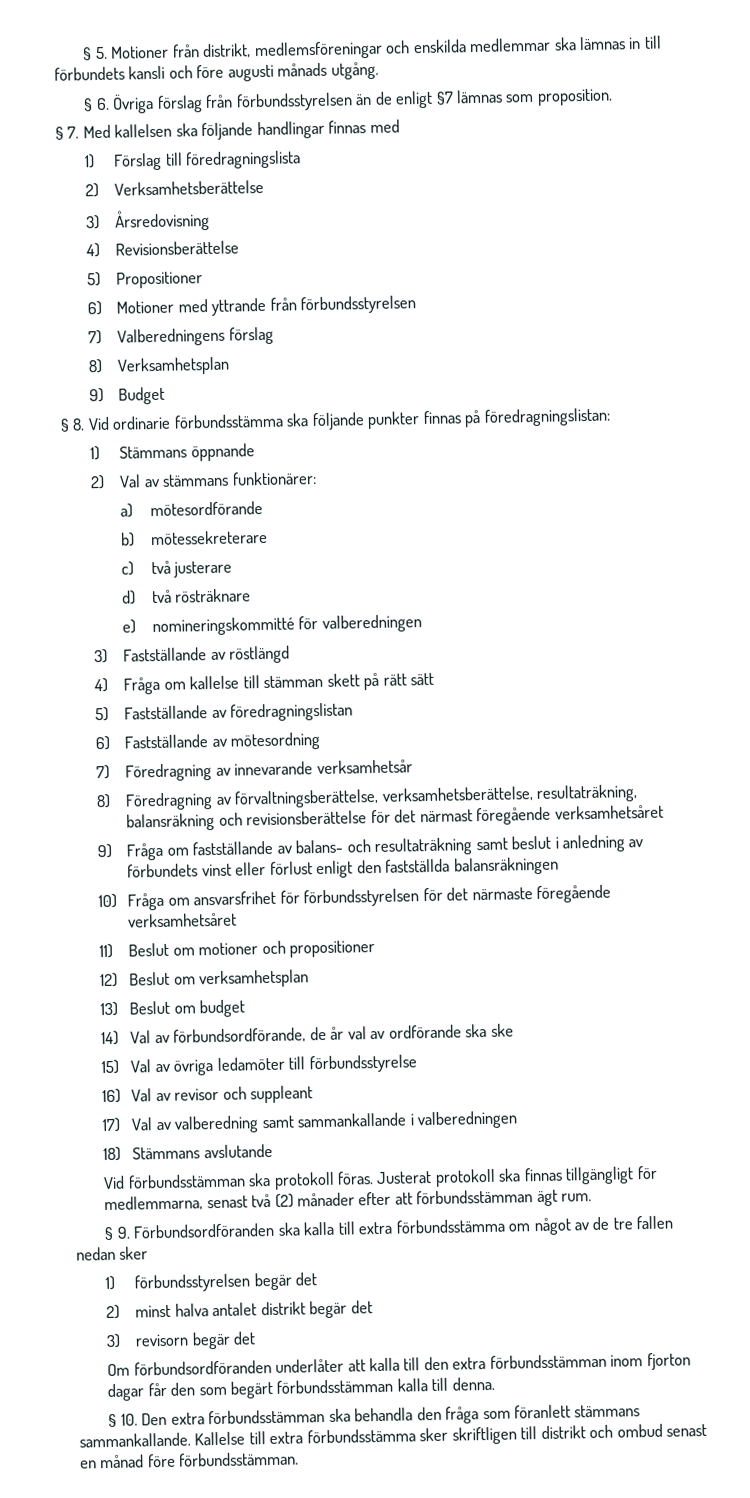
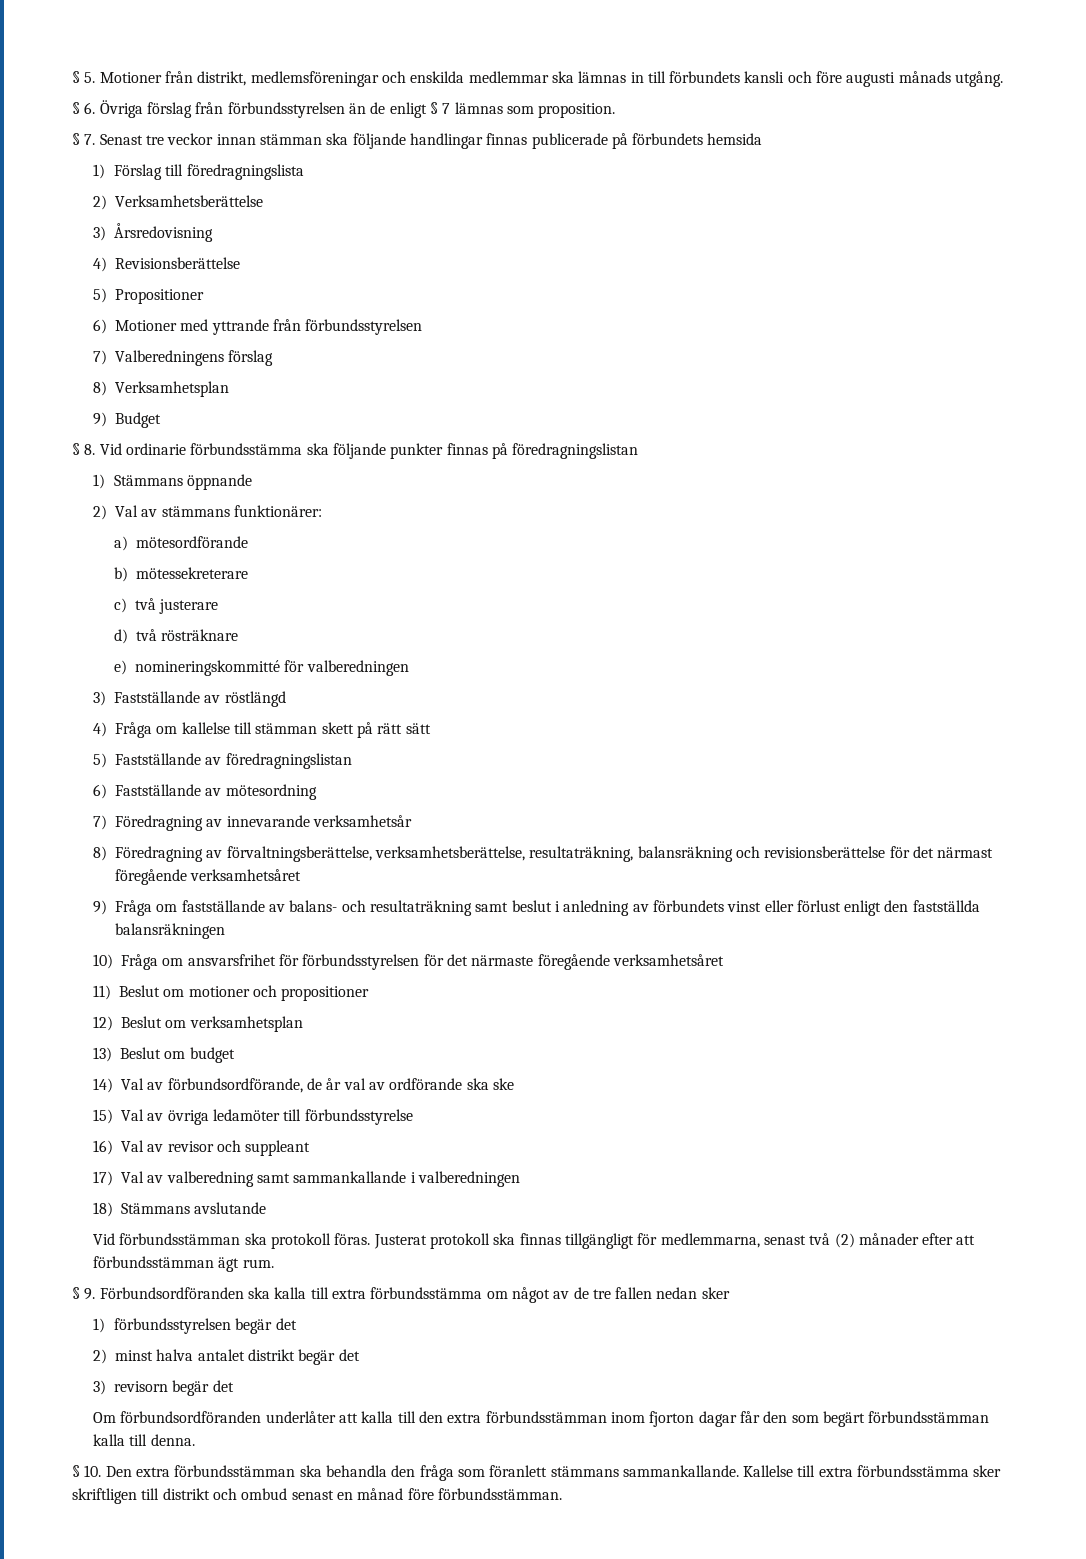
- § 6. Övriga förslag från förbundsstyrelsen än de enligt §7 lämnas som proposition.
+ § 6. Övriga förslag från förbundsstyrelsen än de enligt § 7 lämnas som proposition.
- § 7. Med kallelsen ska följande handlingar finnas med
+ § 7. Senast tre veckor innan stämman ska följande handlingar finnas publicerade på förbundets hemsida
- § 8. Vid ordinarie förbundsstämma ska följande punkter finnas på föredragningslistan:
+ § 8. Vid ordinarie förbundsstämma ska följande punkter finnas på föredragningslistan

